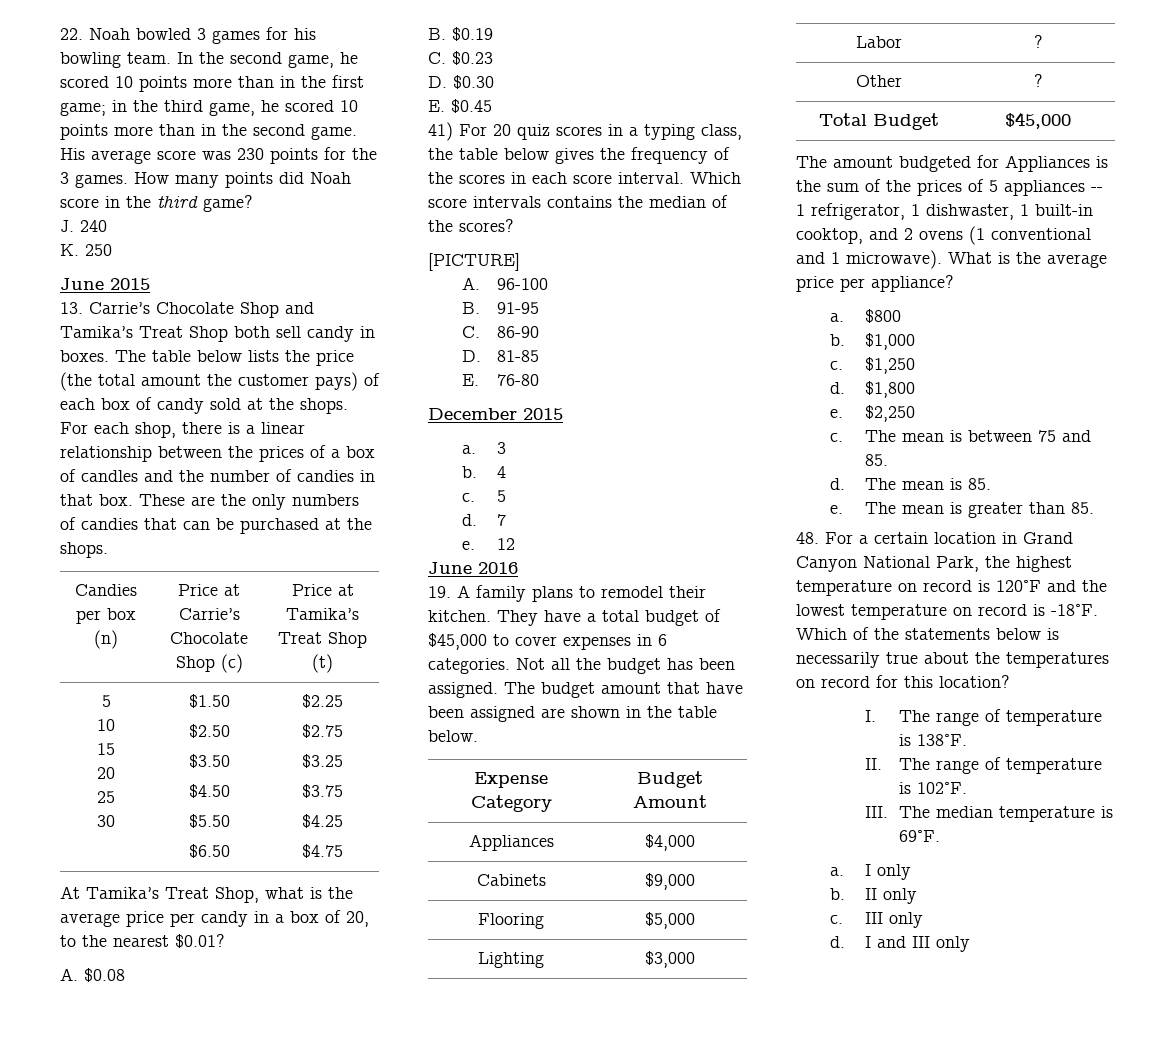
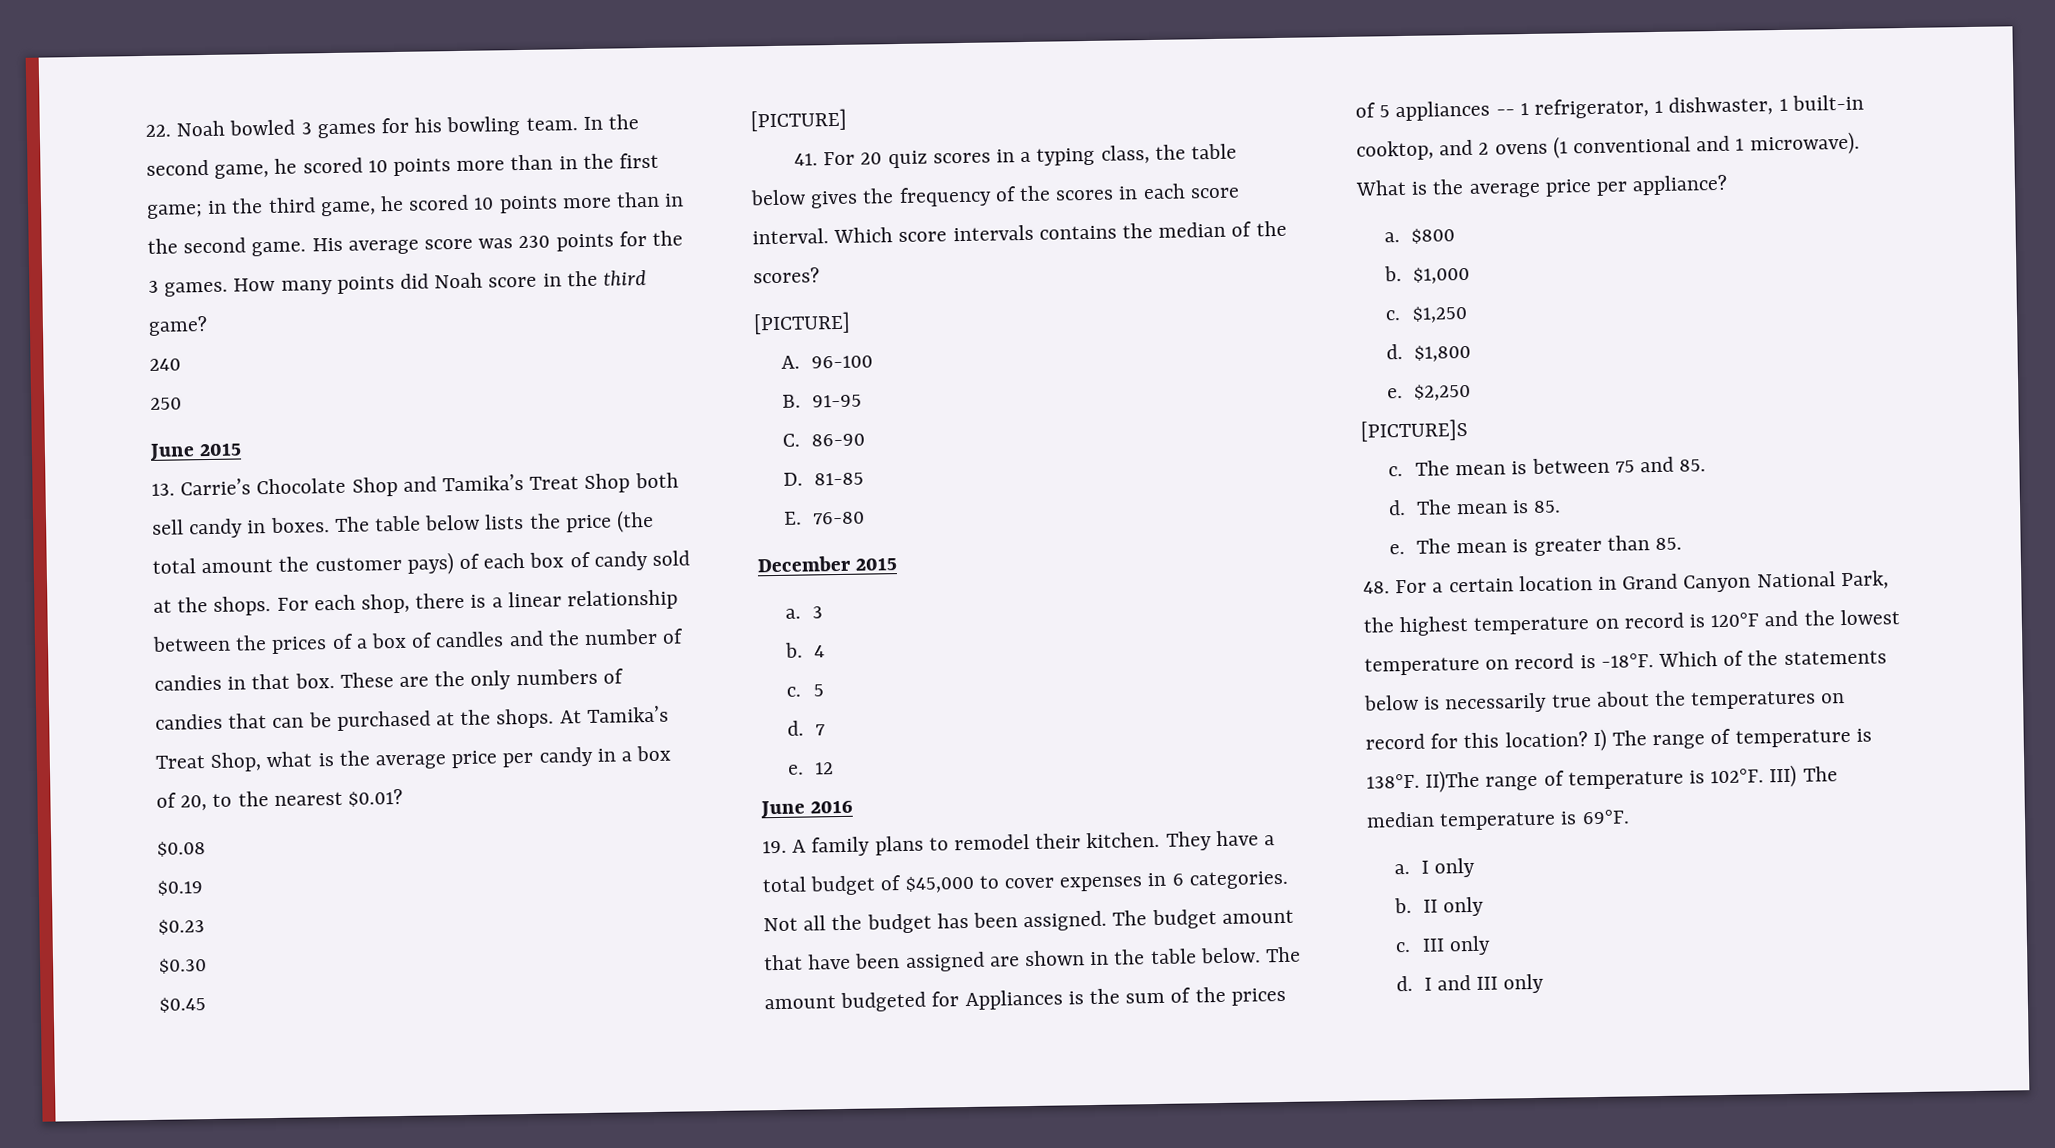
- J. 240
+ 240
- K. 250
+ 250
- These are the only numbers of candies that can be purchased at the shops.
- Candies per box (n) | Price at Carrie’s Chocolate Shop (c) | Price at Tamika’s Treat Shop (t)
- 5
- 10
- 15
- 20
- 25
- 30 | $1.50
- $2.50
- $3.50
- $4.50
- $5.50
- $6.50 | $2.25
- $2.75
- $3.25
- $3.75
- $4.25
- $4.75
- At Tamika’s Treat Shop, what is the average price per candy in a box of 20, to the nearest $0.01?
+ These are the only numbers of candies that can be purchased at the shops. At Tamika’s Treat Shop, what is the average price per candy in a box of 20, to the nearest $0.01?
- A. $0.08
+ $0.08
- B. $0.19
+ $0.19
- C. $0.23
+ $0.23
- D. $0.30
+ $0.30
- E. $0.45
- 41) For 20 quiz scores in a typing class, the table below gives the frequency of the scores in each score interval.
+ $0.45
+ [PICTURE]
+ 41. For 20 quiz scores in a typing class, the table below gives the frequency of the scores in each score interval.
- The budget amount that have been assigned are shown in the table below.
- Expense Category | Budget Amount
- Appliances | $4,000
- Cabinets | $9,000
- Flooring | $5,000
- Lighting | $3,000
- Labor | ?
- Other | ?
- Total Budget | $45,000
- The amount budgeted for Appliances is the sum of the prices of 5 appliances -- 1 refrigerator, 1 dishwaster, 1 built-in cooktop, and 2 ovens (1 conventional and 1 microwave).
+ The budget amount that have been assigned are shown in the table below. The amount budgeted for Appliances is the sum of the prices of 5 appliances -- 1 refrigerator, 1 dishwaster, 1 built-in cooktop, and 2 ovens (1 conventional and 1 microwave).
+ [PICTURE]S
- Which of the statements below is necessarily true about the temperatures on record for this location?
- I. The range of temperature is 138°F.
- II. The range of temperature is 102°F.
- III. The median temperature is 69°F.
+ Which of the statements below is necessarily true about the temperatures on record for this location? I) The range of temperature is 138°F. II)The range of temperature is 102°F. III) The median temperature is 69°F.

